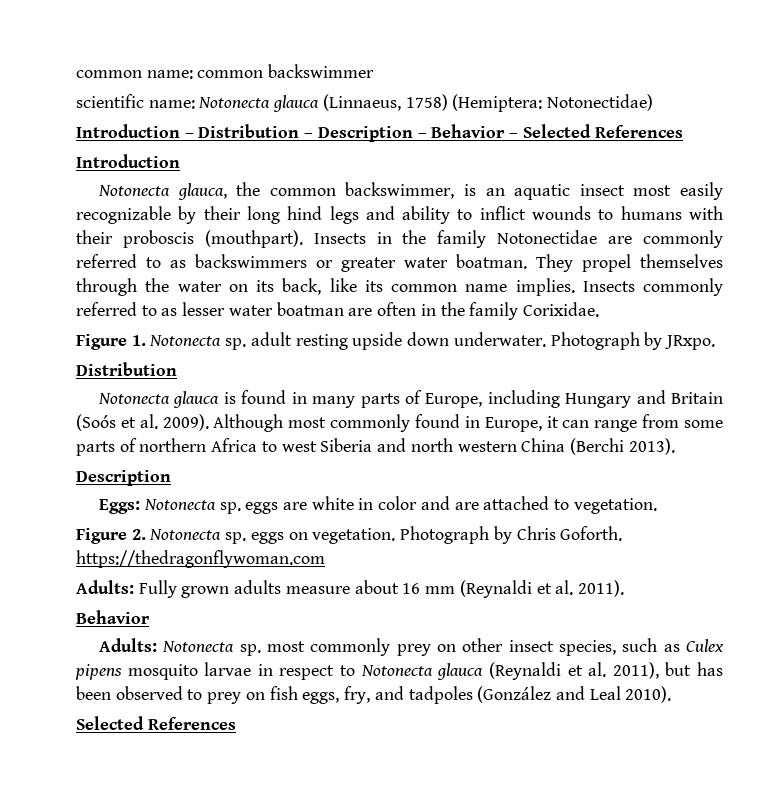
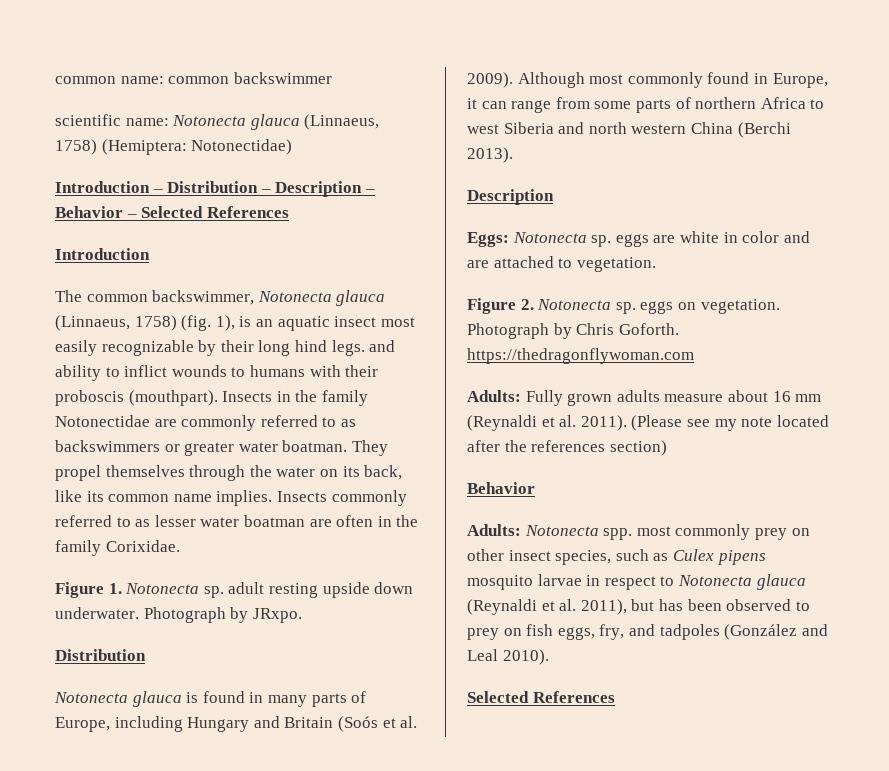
- Notonecta glauca, the common backswimmer, is an aquatic insect most easily recognizable by their long hind legs and ability to inflict wounds to humans with their proboscis (mouthpart).
+ The common backswimmer, Notonecta glauca (Linnaeus, 1758) (fig. 1), is an aquatic insect most easily recognizable by their long hind legs. and ability to inflict wounds to humans with their proboscis (mouthpart).
+ (Please see my note located after the references section)
- Adults: Notonecta sp. most commonly prey on other insect species, such as Culex pipens mosquito larvae in respect to Notonecta glauca (Reynaldi et al. 2011), but has been observed to prey on fish eggs, fry, and tadpoles (González and Leal 2010).
+ Adults: Notonecta spp. most commonly prey on other insect species, such as Culex pipens mosquito larvae in respect to Notonecta glauca (Reynaldi et al. 2011), but has been observed to prey on fish eggs, fry, and tadpoles (González and Leal 2010).

